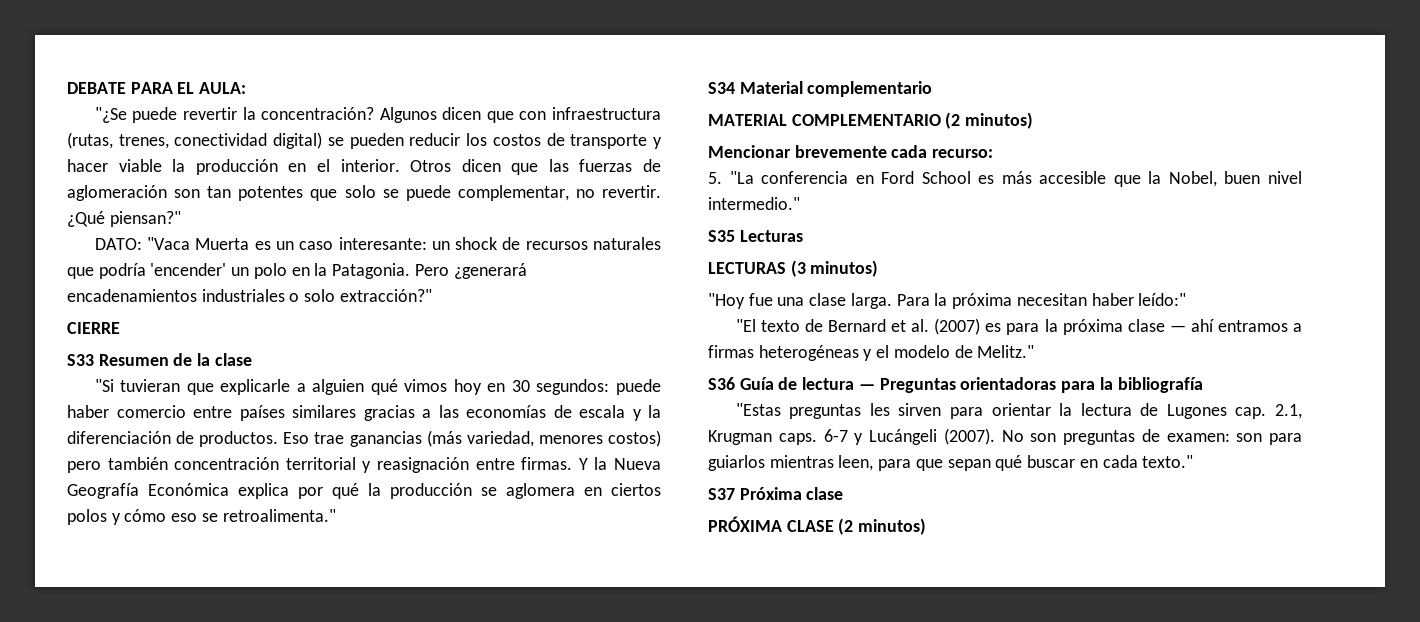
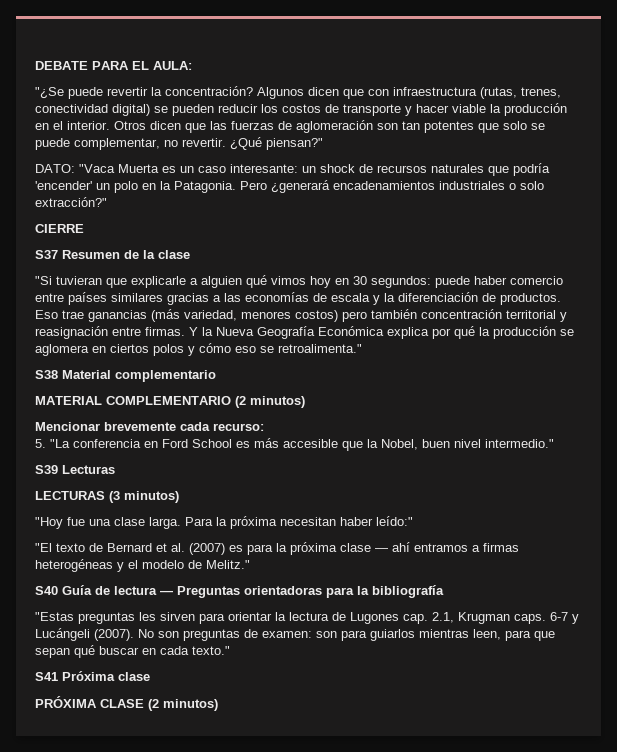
- S33 Resumen de la clase
+ S37 Resumen de la clase
- S34 Material complementario
+ S38 Material complementario
- S35 Lecturas
+ S39 Lecturas
- S36 Guía de lectura — Preguntas orientadoras para la bibliografía
+ S40 Guía de lectura — Preguntas orientadoras para la bibliografía
- S37 Próxima clase
+ S41 Próxima clase

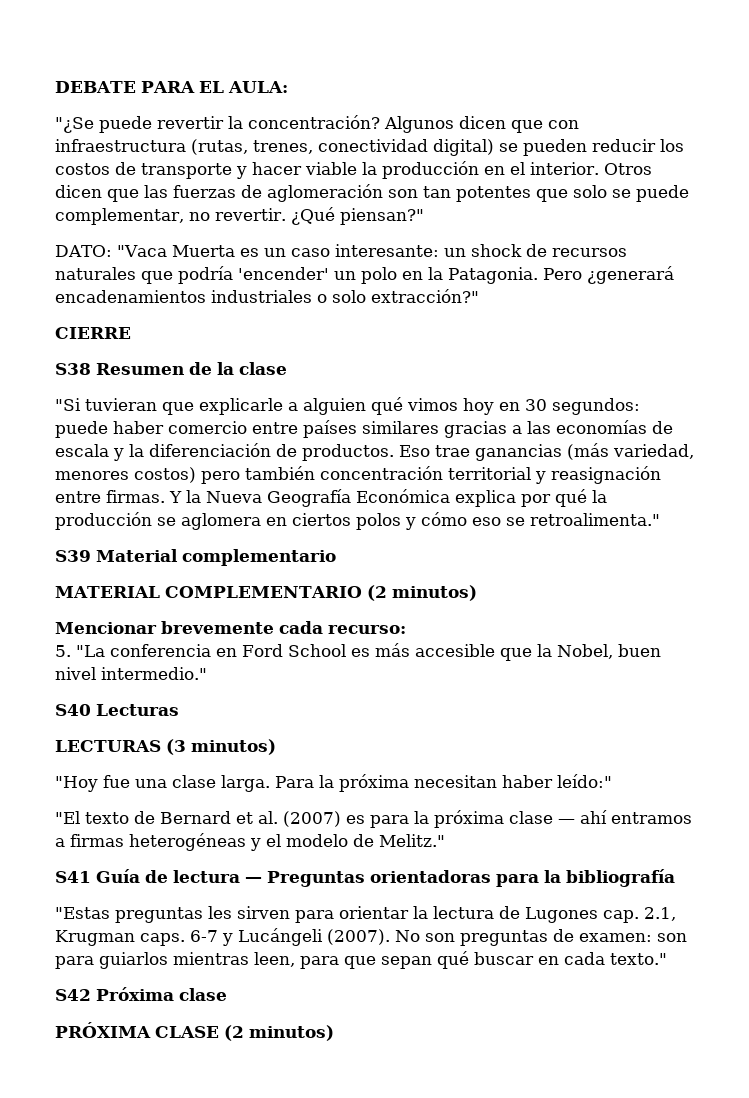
- S37 Resumen de la clase
+ S38 Resumen de la clase
- S38 Material complementario
+ S39 Material complementario
- S39 Lecturas
+ S40 Lecturas
- S40 Guía de lectura — Preguntas orientadoras para la bibliografía
+ S41 Guía de lectura — Preguntas orientadoras para la bibliografía
- S41 Próxima clase
+ S42 Próxima clase

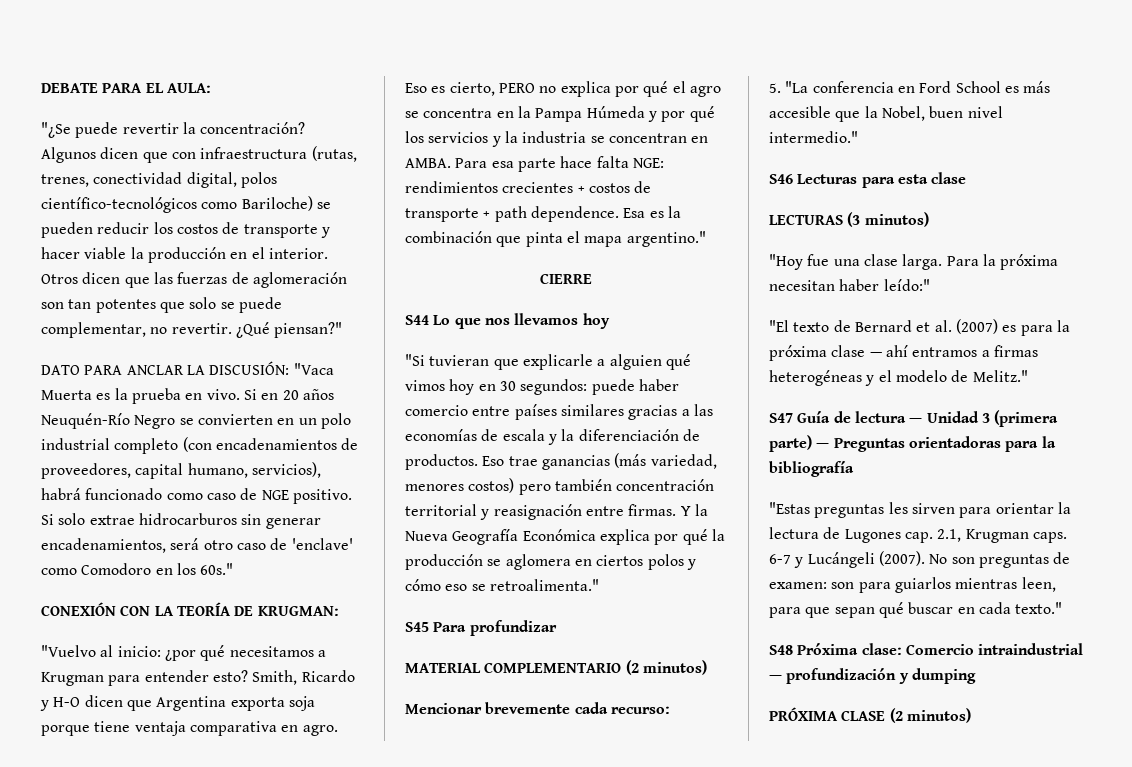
- Algunos dicen que con infraestructura (rutas, trenes, conectividad digital) se pueden reducir los costos de transporte y hacer viable la producción en el interior.
+ Algunos dicen que con infraestructura (rutas, trenes, conectividad digital, polos científico-tecnológicos como Bariloche) se pueden reducir los costos de transporte y hacer viable la producción en el interior.
- DATO: "Vaca Muerta es un caso interesante: un shock de recursos naturales que podría 'encender' un polo en la Patagonia. Pero ¿generará encadenamientos industriales o solo extracción?"
+ DATO PARA ANCLAR LA DISCUSIÓN: "Vaca Muerta es la prueba en vivo. Si en 20 años Neuquén-Río Negro se convierten en un polo industrial completo (con encadenamientos de proveedores, capital humano, servicios), habrá funcionado como caso de NGE positivo. Si solo extrae hidrocarburos sin generar encadenamientos, será otro caso de 'enclave' como Comodoro en los 60s."
+ CONEXIÓN CON LA TEORÍA DE KRUGMAN:
+ "Vuelvo al inicio: ¿por qué necesitamos a Krugman para entender esto? Smith, Ricardo y H-O dicen que Argentina exporta soja porque tiene ventaja comparativa en agro. Eso es cierto, PERO no explica por qué el agro se concentra en la Pampa Húmeda y por qué los servicios y la industria se concentran en AMBA. Para esa parte hace falta NGE: rendimientos crecientes + costos de transporte + path dependence. Esa es la combinación que pinta el mapa argentino."
  CIERRE
- S38 Resumen de la clase
+ S44 Lo que nos llevamos hoy
- S39 Material complementario
+ S45 Para profundizar
- S40 Lecturas
+ S46 Lecturas para esta clase
- S41 Guía de lectura — Preguntas orientadoras para la bibliografía
+ S47 Guía de lectura — Unidad 3 (primera parte) — Preguntas orientadoras para la bibliografía
- S42 Próxima clase
+ S48 Próxima clase: Comercio intraindustrial — profundización y dumping

